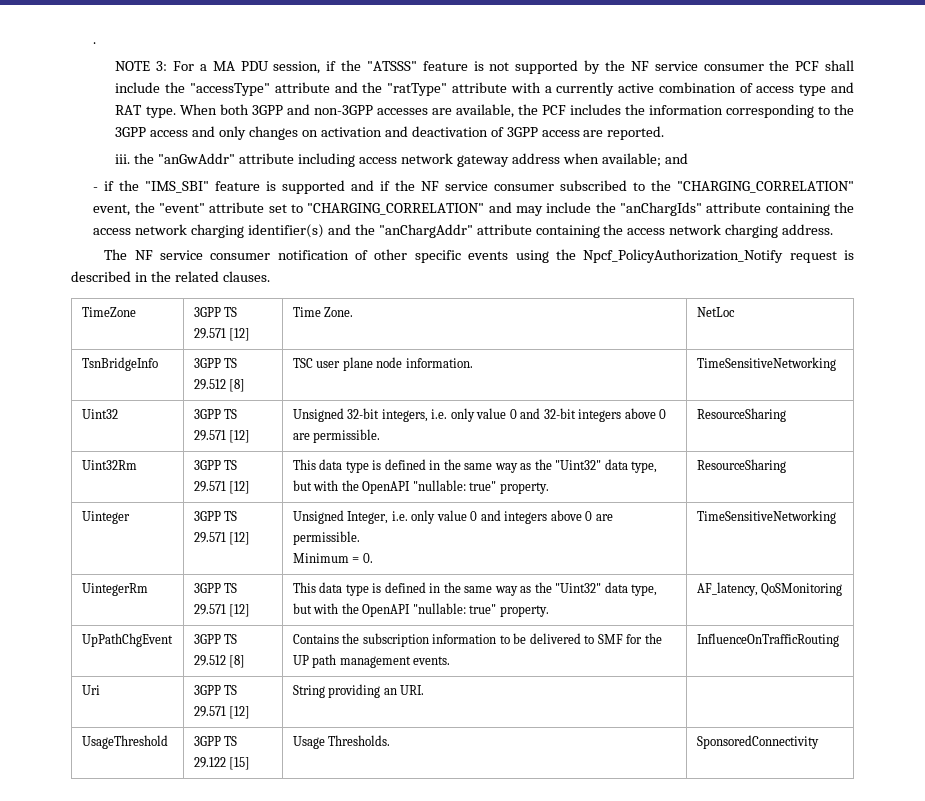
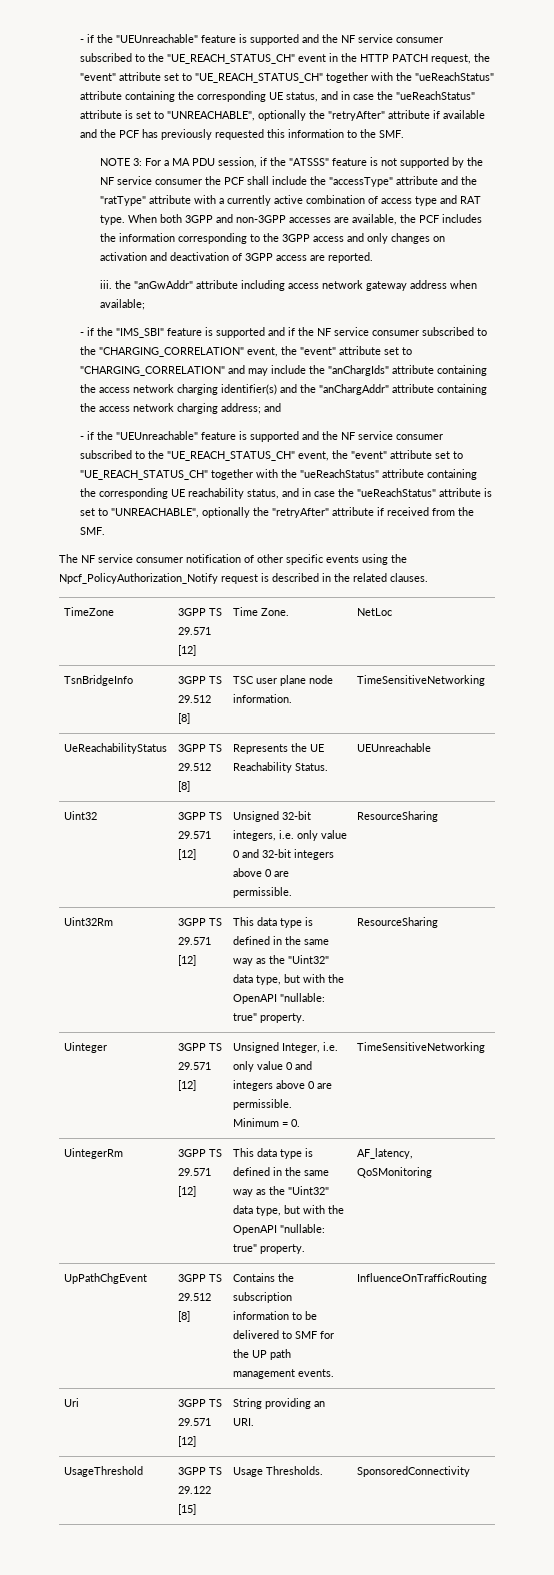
- .
+ - if the "UEUnreachable" feature is supported and the NF service consumer subscribed to the "UE_REACH_STATUS_CH" event in the HTTP PATCH request, the "event" attribute set to "UE_REACH_STATUS_CH" together with the "ueReachStatus" attribute containing the corresponding UE status, and in case the "ueReachStatus" attribute is set to "UNREACHABLE", optionally the "retryAfter" attribute if available and the PCF has previously requested this information to the SMF.
- iii. the "anGwAddr" attribute including access network gateway address when available; and
+ iii. the "anGwAddr" attribute including access network gateway address when available;
- - if the "IMS_SBI" feature is supported and if the NF service consumer subscribed to the "CHARGING_CORRELATION" event, the "event" attribute set to "CHARGING_CORRELATION" and may include the "anChargIds" attribute containing the access network charging identifier(s) and the "anChargAddr" attribute containing the access network charging address.
+ - if the "IMS_SBI" feature is supported and if the NF service consumer subscribed to the "CHARGING_CORRELATION" event, the "event" attribute set to "CHARGING_CORRELATION" and may include the "anChargIds" attribute containing the access network charging identifier(s) and the "anChargAddr" attribute containing the access network charging address; and
+ - if the "UEUnreachable" feature is supported and the NF service consumer subscribed to the "UE_REACH_STATUS_CH" event, the "event" attribute set to "UE_REACH_STATUS_CH" together with the "ueReachStatus" attribute containing the corresponding UE reachability status, and in case the "ueReachStatus" attribute is set to "UNREACHABLE", optionally the "retryAfter" attribute if received from the SMF.
+ UeReachabilityStatus | 3GPP TS 29.512 [8] | Represents the UE Reachability Status. | UEUnreachable

